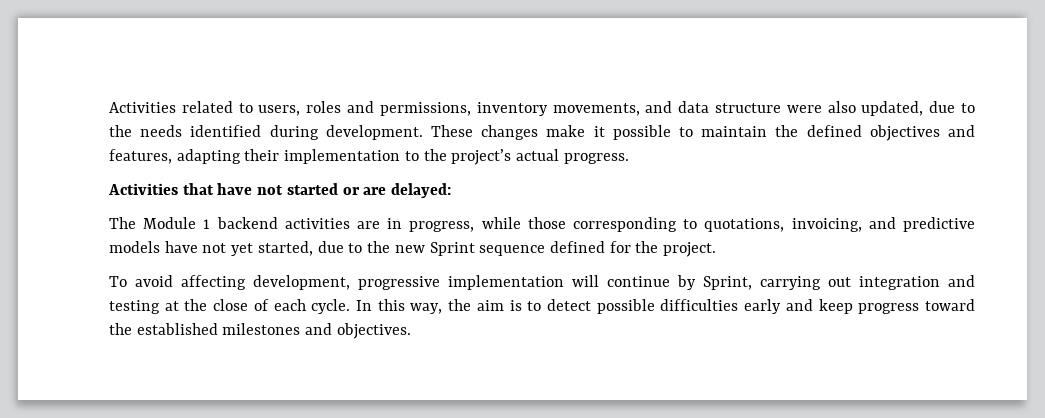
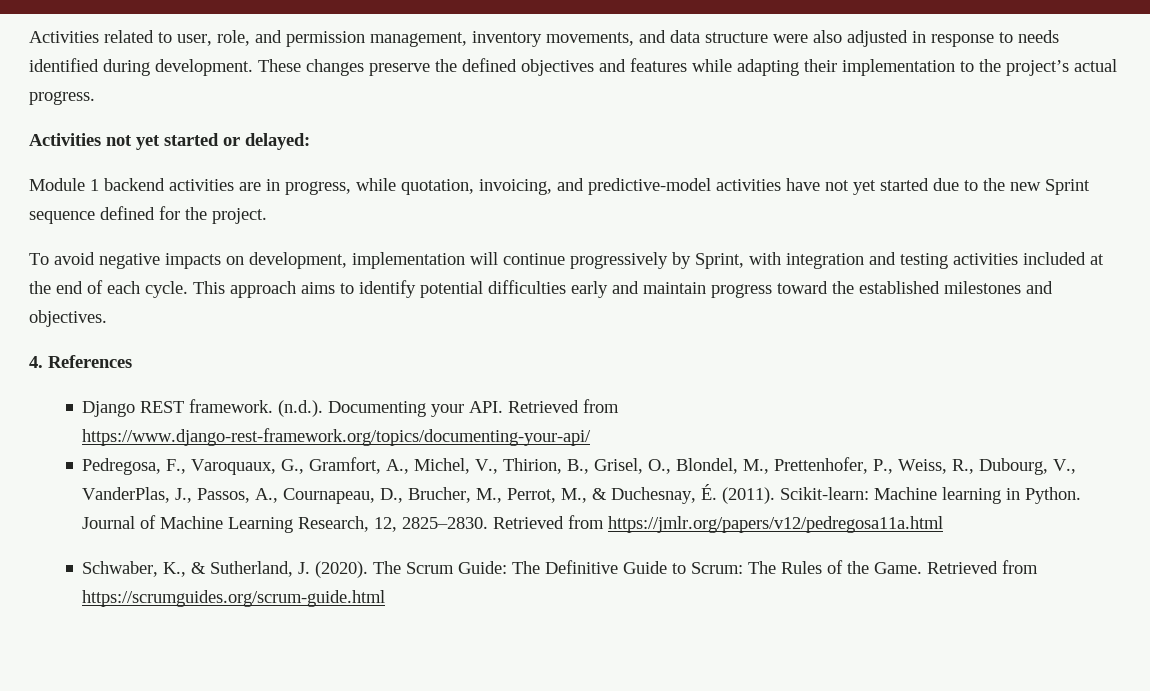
- Activities related to users, roles and permissions, inventory movements, and data structure were also updated, due to the needs identified during development.
+ Activities related to user, role, and permission management, inventory movements, and data structure were also adjusted in response to needs identified during development.
- These changes make it possible to maintain the defined objectives and features, adapting their implementation to the project’s actual progress.
+ These changes preserve the defined objectives and features while adapting their implementation to the project’s actual progress.
- Activities that have not started or are delayed:
+ Activities not yet started or delayed:
- The Module 1 backend activities are in progress, while those corresponding to quotations, invoicing, and predictive models have not yet started, due to the new Sprint sequence defined for the project.
+ Module 1 backend activities are in progress, while quotation, invoicing, and predictive-model activities have not yet started due to the new Sprint sequence defined for the project.
- To avoid affecting development, progressive implementation will continue by Sprint, carrying out integration and testing at the close of each cycle.
+ To avoid negative impacts on development, implementation will continue progressively by Sprint, with integration and testing activities included at the end of each cycle.
- In this way, the aim is to detect possible difficulties early and keep progress toward the established milestones and objectives.
+ This approach aims to identify potential difficulties early and maintain progress toward the established milestones and objectives.
+ 4. References
+ Django REST framework. (n.d.). Documenting your API. Retrieved from https://www.django-rest-framework.org/topics/documenting-your-api/
+ Pedregosa, F., Varoquaux, G., Gramfort, A., Michel, V., Thirion, B., Grisel, O., Blondel, M., Prettenhofer, P., Weiss, R., Dubourg, V., VanderPlas, J., Passos, A., Cournapeau, D., Brucher, M., Perrot, M., & Duchesnay, É. (2011). Scikit-learn: Machine learning in Python. Journal of Machine Learning Research, 12, 2825–2830. Retrieved from https://jmlr.org/papers/v12/pedregosa11a.html
+ Schwaber, K., & Sutherland, J. (2020). The Scrum Guide: The Definitive Guide to Scrum: The Rules of the Game. Retrieved from https://scrumguides.org/scrum-guide.html

